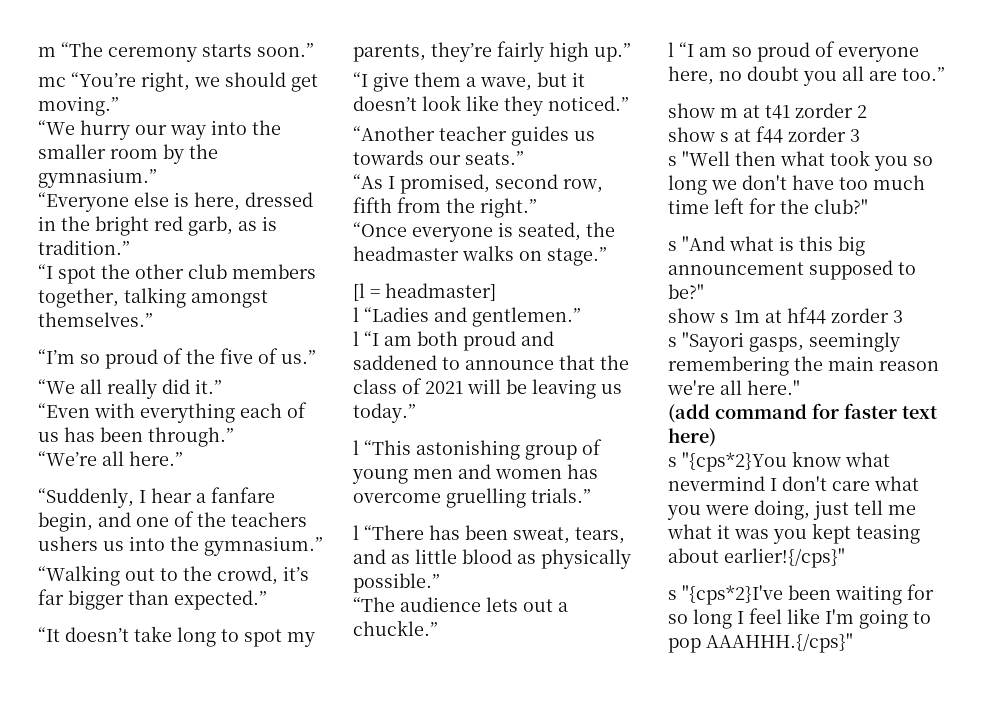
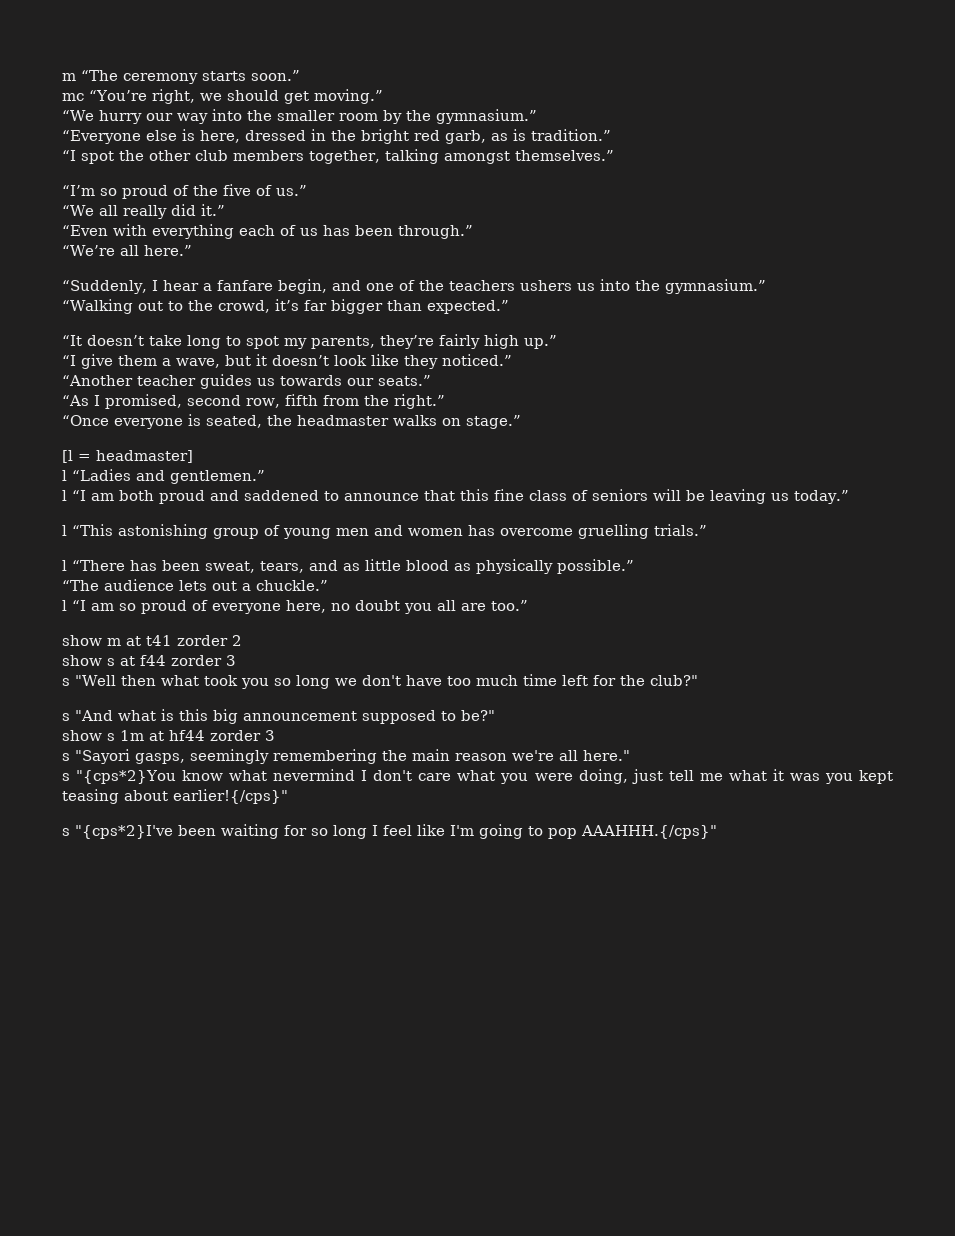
- l “I am both proud and saddened to announce that the class of 2021 will be leaving us today.”
+ l “I am both proud and saddened to announce that this fine class of seniors will be leaving us today.”
- (add command for faster text here)

